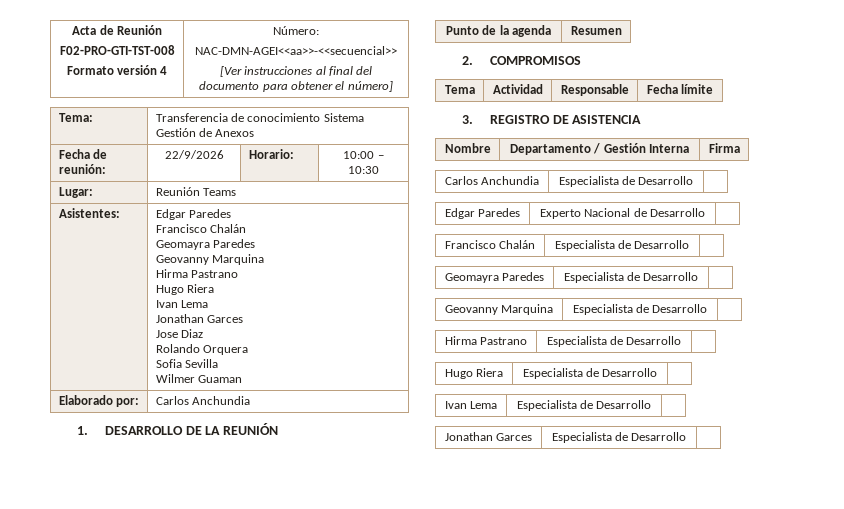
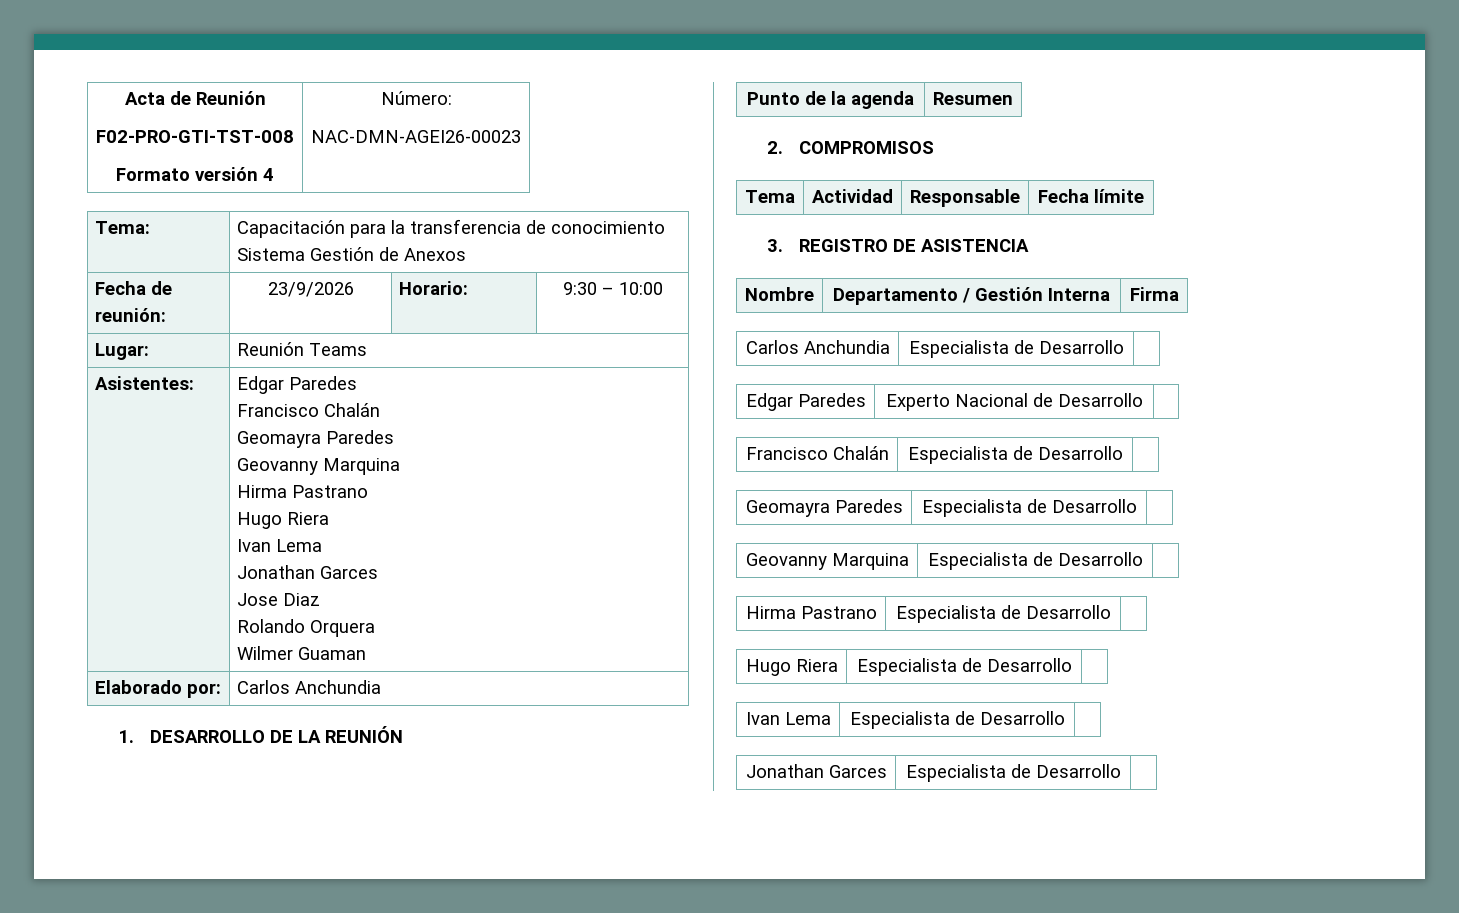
  Acta de Reunión
  F02-PRO-GTI-TST-008
  Formato versión 4 | Número:
- NAC-DMN-AGEI<<aa>>-<<secuencial>>
- [Ver instrucciones al final del documento para obtener el número]
- Tema: | Transferencia de conocimiento Sistema Gestión de Anexos
+ NAC-DMN-AGEI26-00023
+ Tema: | Capacitación para la transferencia de conocimiento Sistema Gestión de Anexos
- Fecha de reunión: | 22/9/2026 | Horario: | 10:00 – 10:30
+ Fecha de reunión: | 23/9/2026 | Horario: | 9:30 – 10:00
  Asistentes: | Edgar Paredes
  Francisco Chalán
  Geomayra Paredes
  Geovanny Marquina
  Hirma Pastrano
  Hugo Riera
  Ivan Lema
  Jonathan Garces
  Jose Diaz
  Rolando Orquera
- Sofia Sevilla

